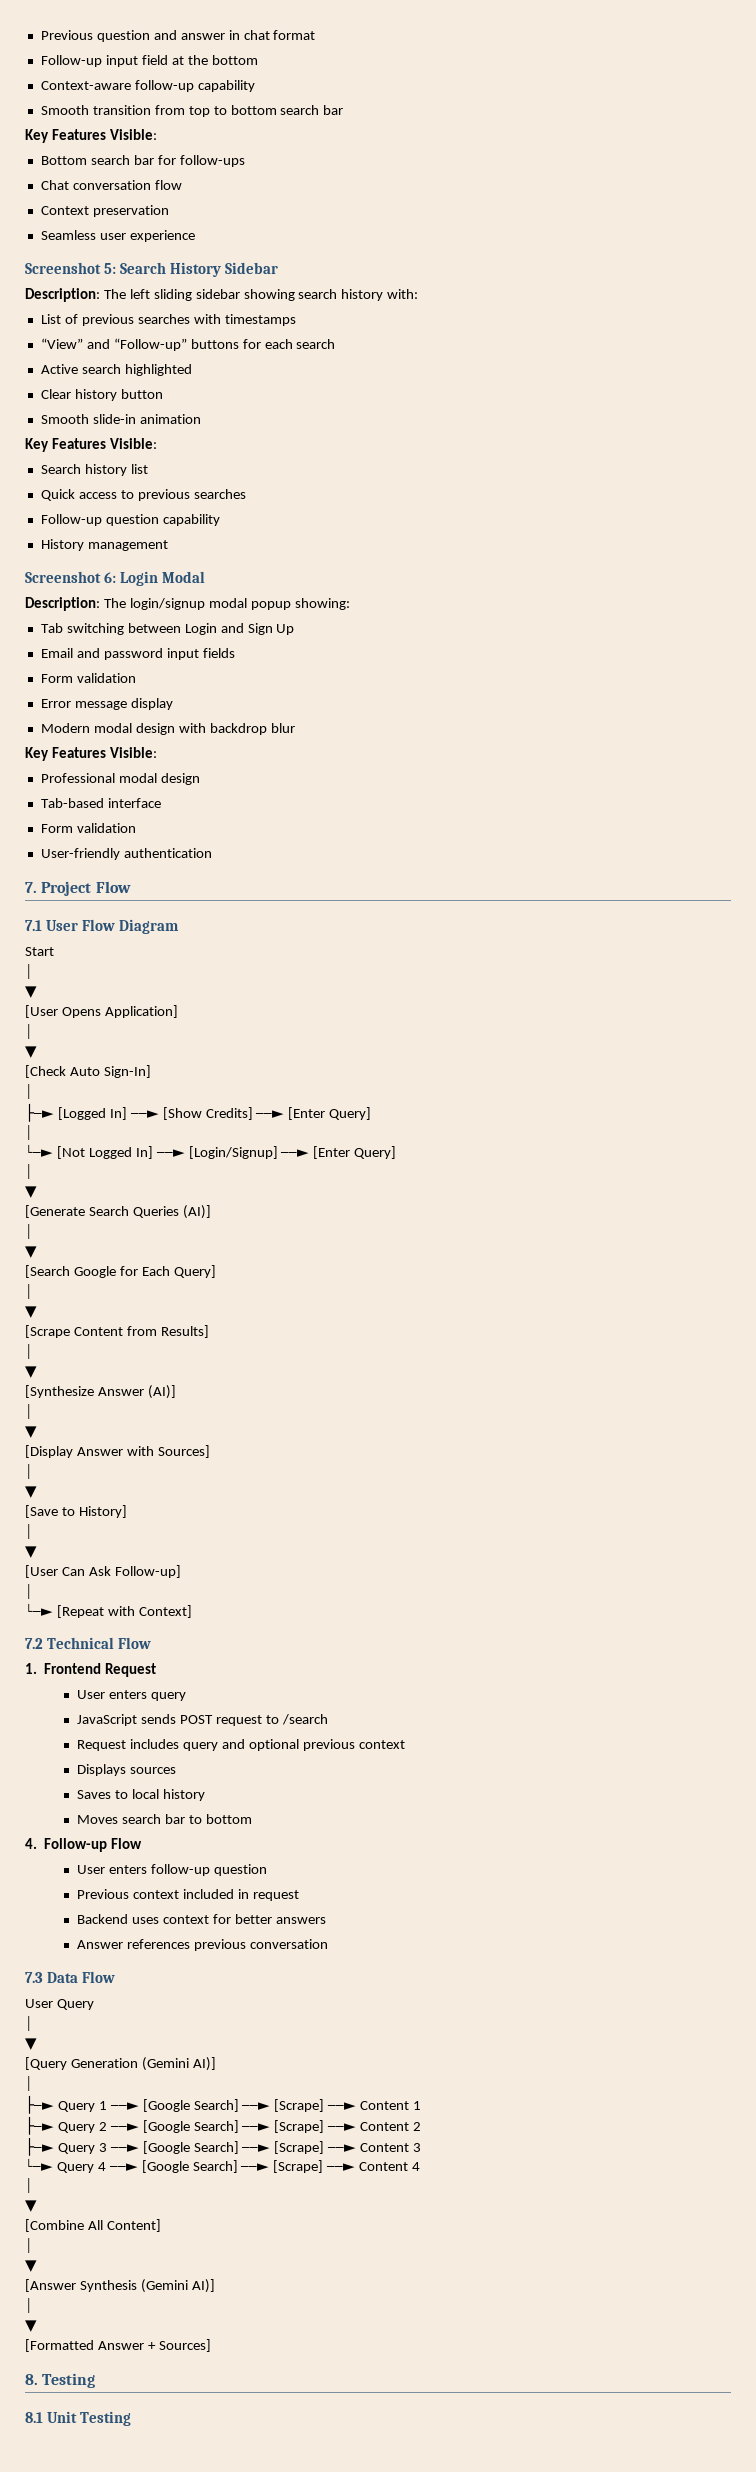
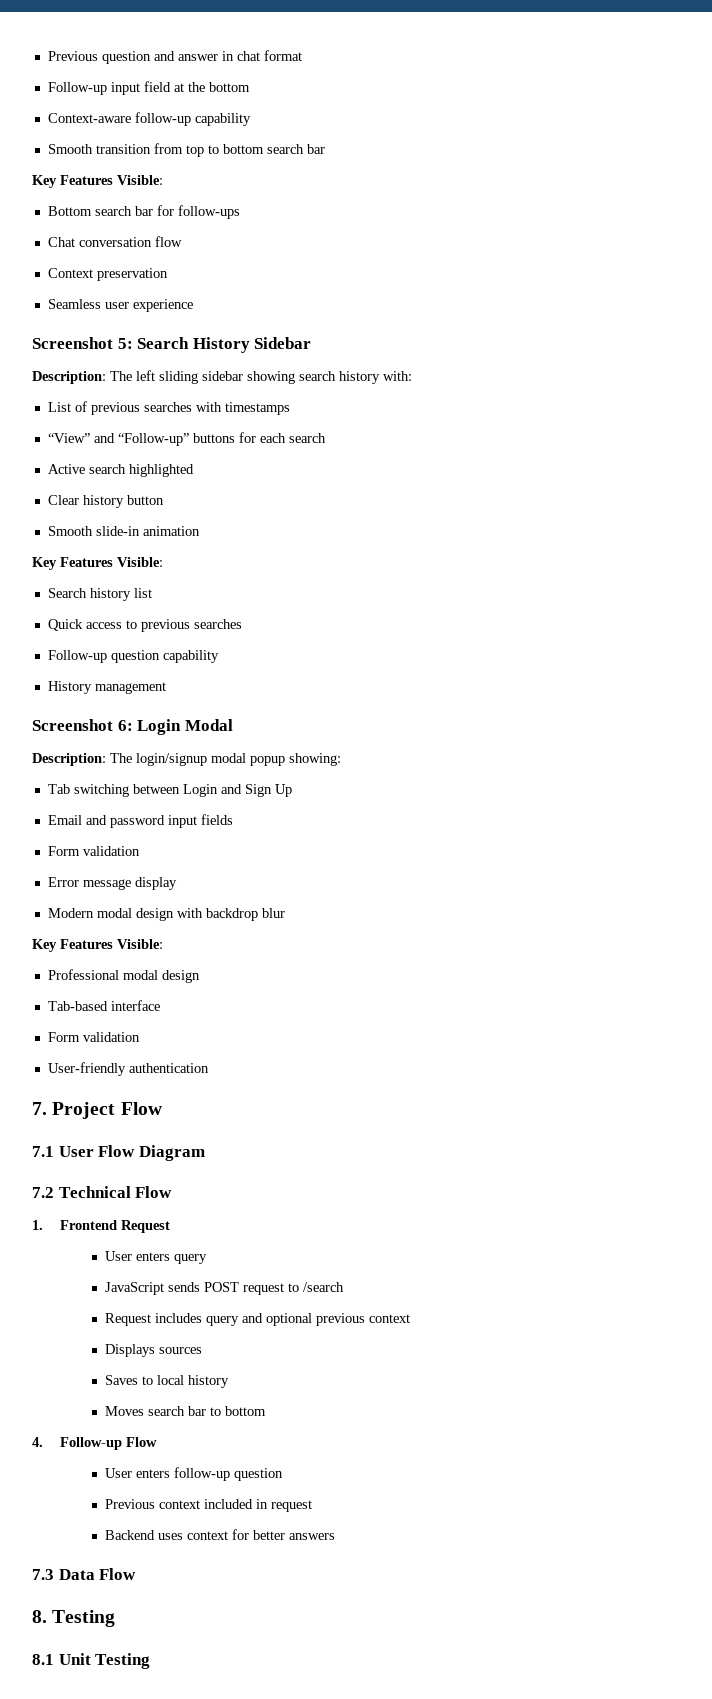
- Start
- │
- ▼
- [User Opens Application]
- │
- ▼
- [Check Auto Sign-In]
- │
- ├─► [Logged In] ──► [Show Credits] ──► [Enter Query]
- │
- └─► [Not Logged In] ──► [Login/Signup] ──► [Enter Query]
- │
- ▼
- [Generate Search Queries (AI)]
- │
- ▼
- [Search Google for Each Query]
- │
- ▼
- [Scrape Content from Results]
- │
- ▼
- [Synthesize Answer (AI)]
- │
- ▼
- [Display Answer with Sources]
- │
- ▼
- [Save to History]
- │
- ▼
- [User Can Ask Follow-up]
- │
- └─► [Repeat with Context]
- Answer references previous conversation
- User Query
- │
- ▼
- [Query Generation (Gemini AI)]
- │
- ├─► Query 1 ──► [Google Search] ──► [Scrape] ──► Content 1
- ├─► Query 2 ──► [Google Search] ──► [Scrape] ──► Content 2
- ├─► Query 3 ──► [Google Search] ──► [Scrape] ──► Content 3
- └─► Query 4 ──► [Google Search] ──► [Scrape] ──► Content 4
- │
- ▼
- [Combine All Content]
- │
- ▼
- [Answer Synthesis (Gemini AI)]
- │
- ▼
- [Formatted Answer + Sources]

